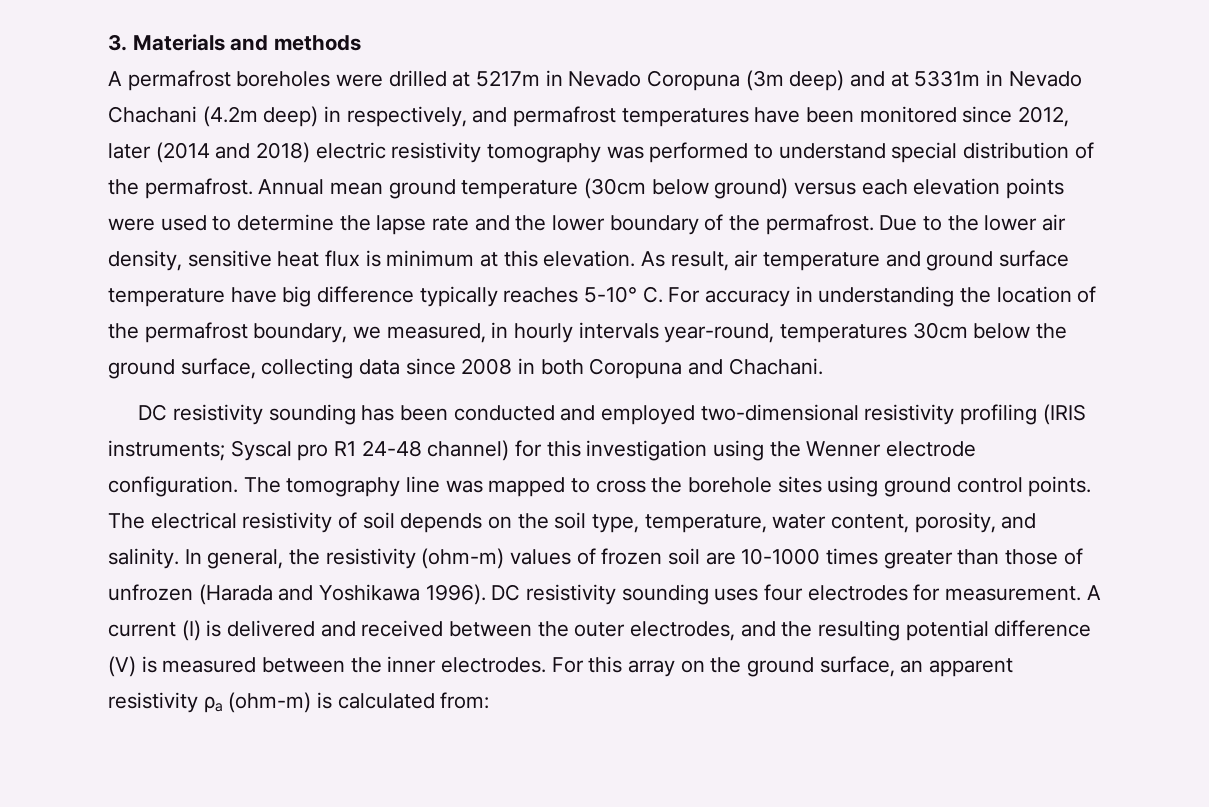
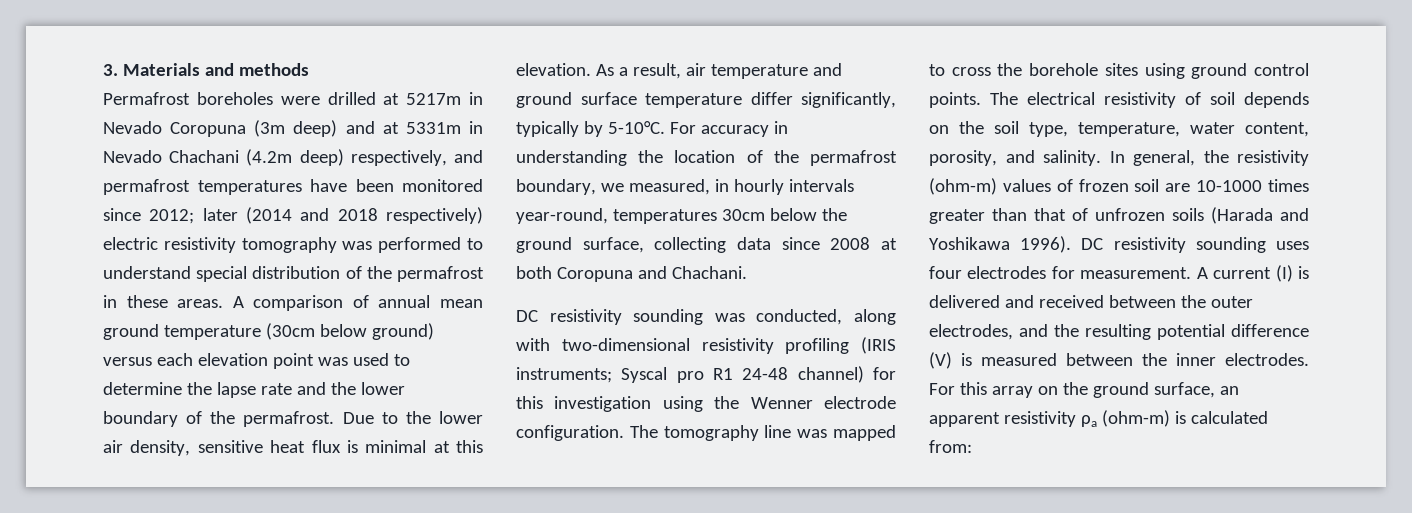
- A permafrost boreholes were drilled at 5217m in Nevado Coropuna (3m deep) and at 5331m in Nevado Chachani (4.2m deep) in respectively, and permafrost temperatures have been monitored since 2012, later (2014 and 2018) electric resistivity tomography was performed to understand special distribution of the permafrost. Annual mean ground temperature (30cm below ground) versus each elevation points were used to determine the lapse rate and the lower boundary of the permafrost.
+ Permafrost boreholes were drilled at 5217m in Nevado Coropuna (3m deep) and at 5331m in Nevado Chachani (4.2m deep) respectively, and permafrost temperatures have been monitored since 2012; later (2014 and 2018 respectively) electric resistivity tomography was performed to understand special distribution of the permafrost in these areas. A comparison of annual mean ground temperature (30cm below ground) versus each elevation point was used to determine the lapse rate and the lower boundary of the permafrost.
- Due to the lower air density, sensitive heat flux is minimum at this elevation.
+ Due to the lower air density, sensitive heat flux is minimal at this elevation.
- As result, air temperature and ground surface temperature have big difference typically reaches 5-10° C. For accuracy in understanding the location of the permafrost boundary, we measured, in hourly intervals year-round, temperatures 30cm below the ground surface, collecting data since 2008 in both Coropuna and Chachani.
+ As a result, air temperature and ground surface temperature differ significantly, typically by 5-10°C. For accuracy in understanding the location of the permafrost boundary, we measured, in hourly intervals year-round, temperatures 30cm below the ground surface, collecting data since 2008 at both Coropuna and Chachani.
- DC resistivity sounding has been conducted and employed two-dimensional resistivity profiling (IRIS instruments; Syscal pro R1 24-48 channel) for this investigation using the Wenner electrode configuration.
+ DC resistivity sounding was conducted, along with two-dimensional resistivity profiling (IRIS instruments; Syscal pro R1 24-48 channel) for this investigation using the Wenner electrode configuration.
- In general, the resistivity (ohm-m) values of frozen soil are 10-1000 times greater than those of unfrozen (Harada and Yoshikawa 1996).
+ In general, the resistivity (ohm-m) values of frozen soil are 10-1000 times greater than that of unfrozen soils (Harada and Yoshikawa 1996).

